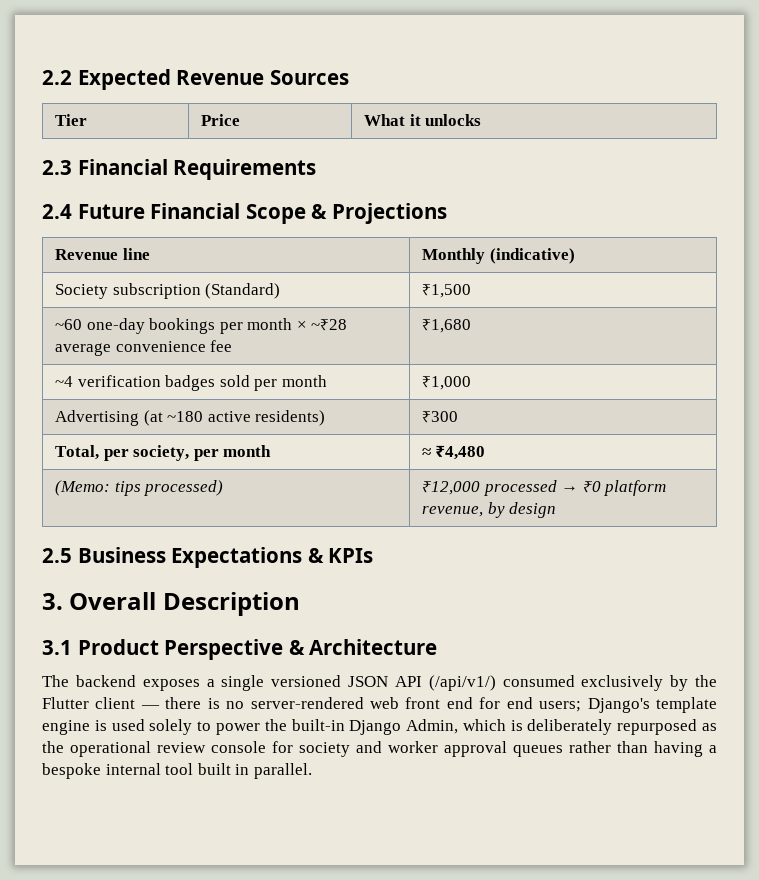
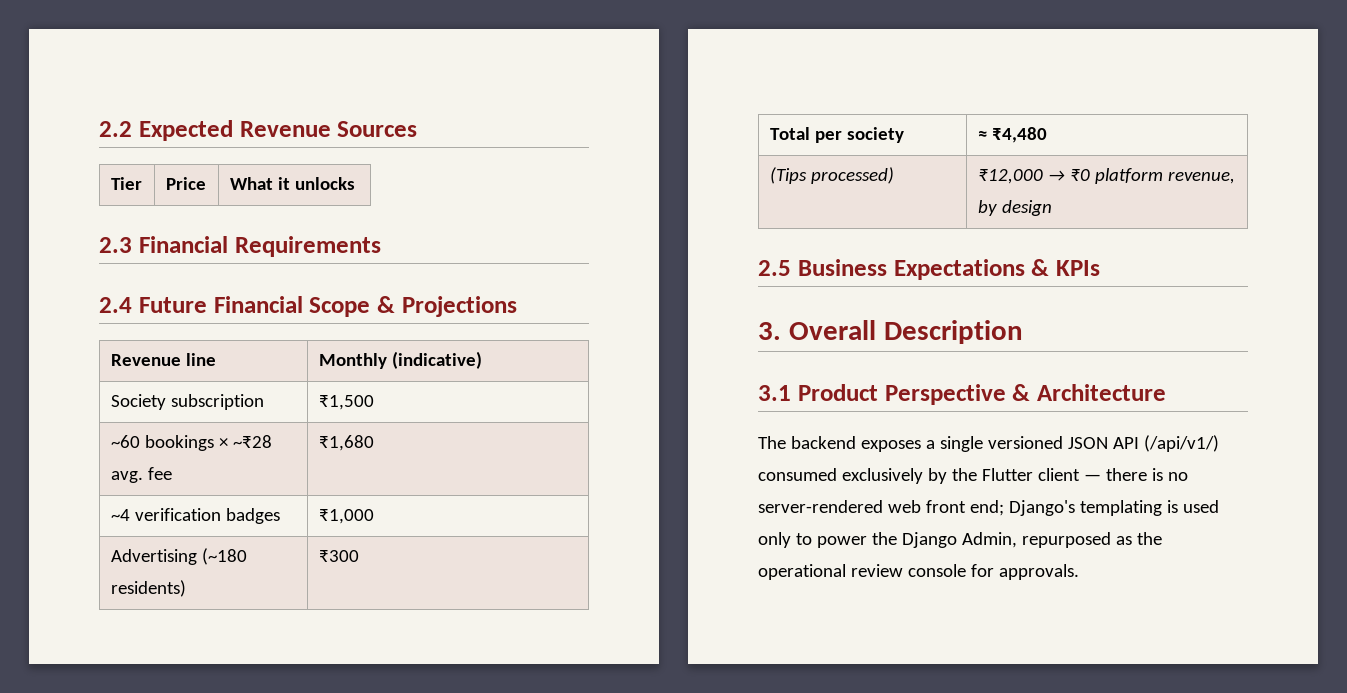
- Society subscription (Standard) | ₹1,500
+ Society subscription | ₹1,500
- ~60 one-day bookings per month × ~₹28 average convenience fee | ₹1,680
+ ~60 bookings × ~₹28 avg. fee | ₹1,680
- ~4 verification badges sold per month | ₹1,000
+ ~4 verification badges | ₹1,000
- Advertising (at ~180 active residents) | ₹300
+ Advertising (~180 residents) | ₹300
- Total, per society, per month | ≈ ₹4,480
+ Total per society | ≈ ₹4,480
- (Memo: tips processed) | ₹12,000 processed → ₹0 platform revenue, by design
+ (Tips processed) | ₹12,000 → ₹0 platform revenue, by design
- The backend exposes a single versioned JSON API (/api/v1/) consumed exclusively by the Flutter client — there is no server-rendered web front end for end users; Django's template engine is used solely to power the built-in Django Admin, which is deliberately repurposed as the operational review console for society and worker approval queues rather than having a bespoke internal tool built in parallel.
+ The backend exposes a single versioned JSON API (/api/v1/) consumed exclusively by the Flutter client — there is no server-rendered web front end; Django's templating is used only to power the Django Admin, repurposed as the operational review console for approvals.

